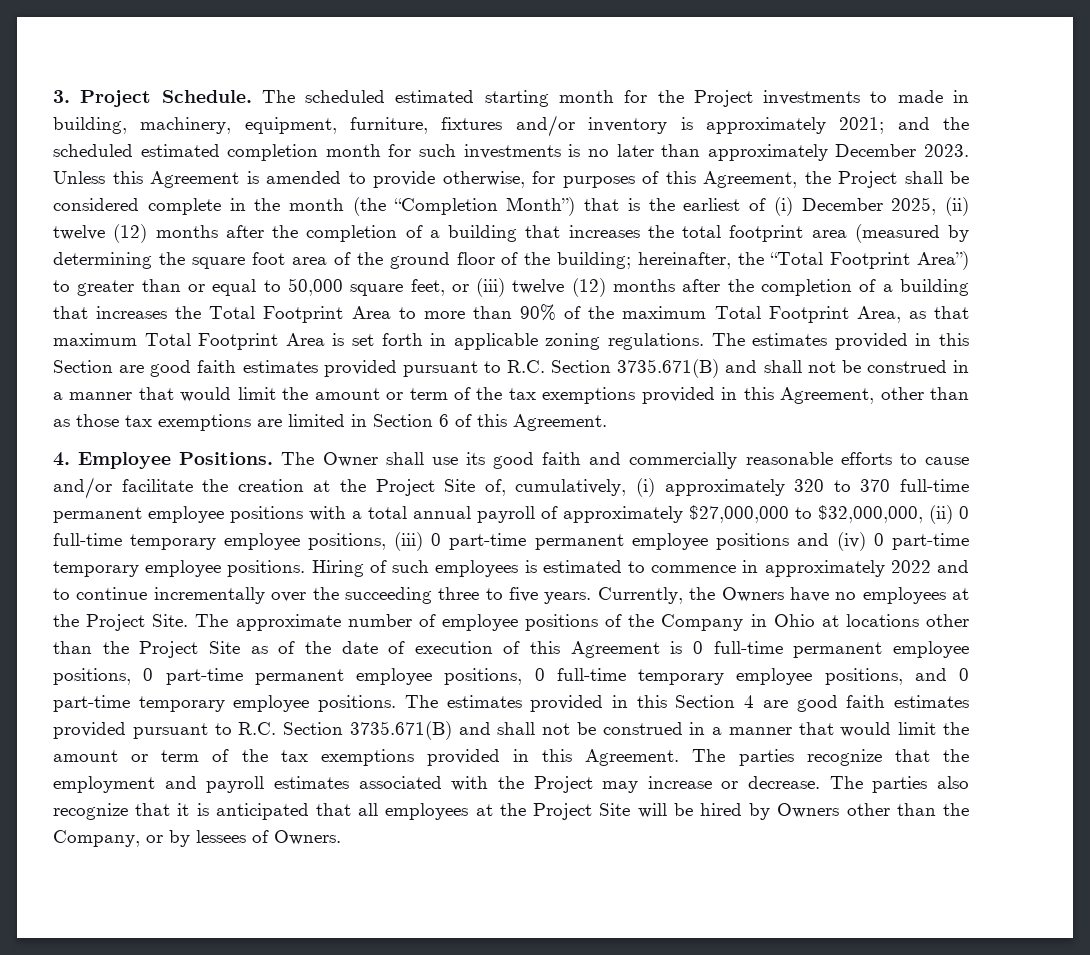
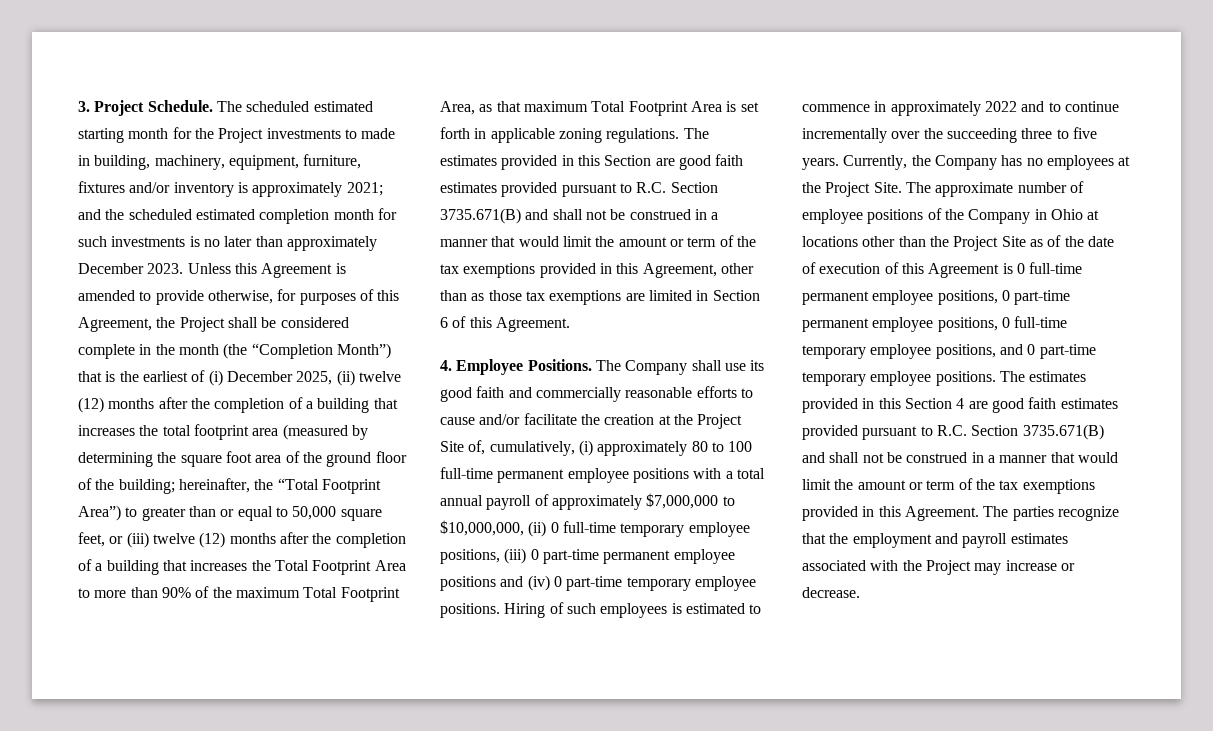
- The Owner shall use its good faith and commercially reasonable efforts to cause and/or facilitate the creation at the Project Site of, cumulatively, (i) approximately 320 to 370 full-time permanent employee positions with a total annual payroll of approximately $27,000,000 to $32,000,000, (ii) 0 full-time temporary employee positions, (iii) 0 part-time permanent employee positions and (iv) 0 part-time temporary employee positions.
+ The Company shall use its good faith and commercially reasonable efforts to cause and/or facilitate the creation at the Project Site of, cumulatively, (i) approximately 80 to 100 full-time permanent employee positions with a total annual payroll of approximately $7,000,000 to $10,000,000, (ii) 0 full-time temporary employee positions, (iii) 0 part-time permanent employee positions and (iv) 0 part-time temporary employee positions.
- Currently, the Owners have no employees at the Project Site.
+ Currently, the Company has no employees at the Project Site.
- The parties also recognize that it is anticipated that all employees at the Project Site will be hired by Owners other than the Company, or by lessees of Owners.

